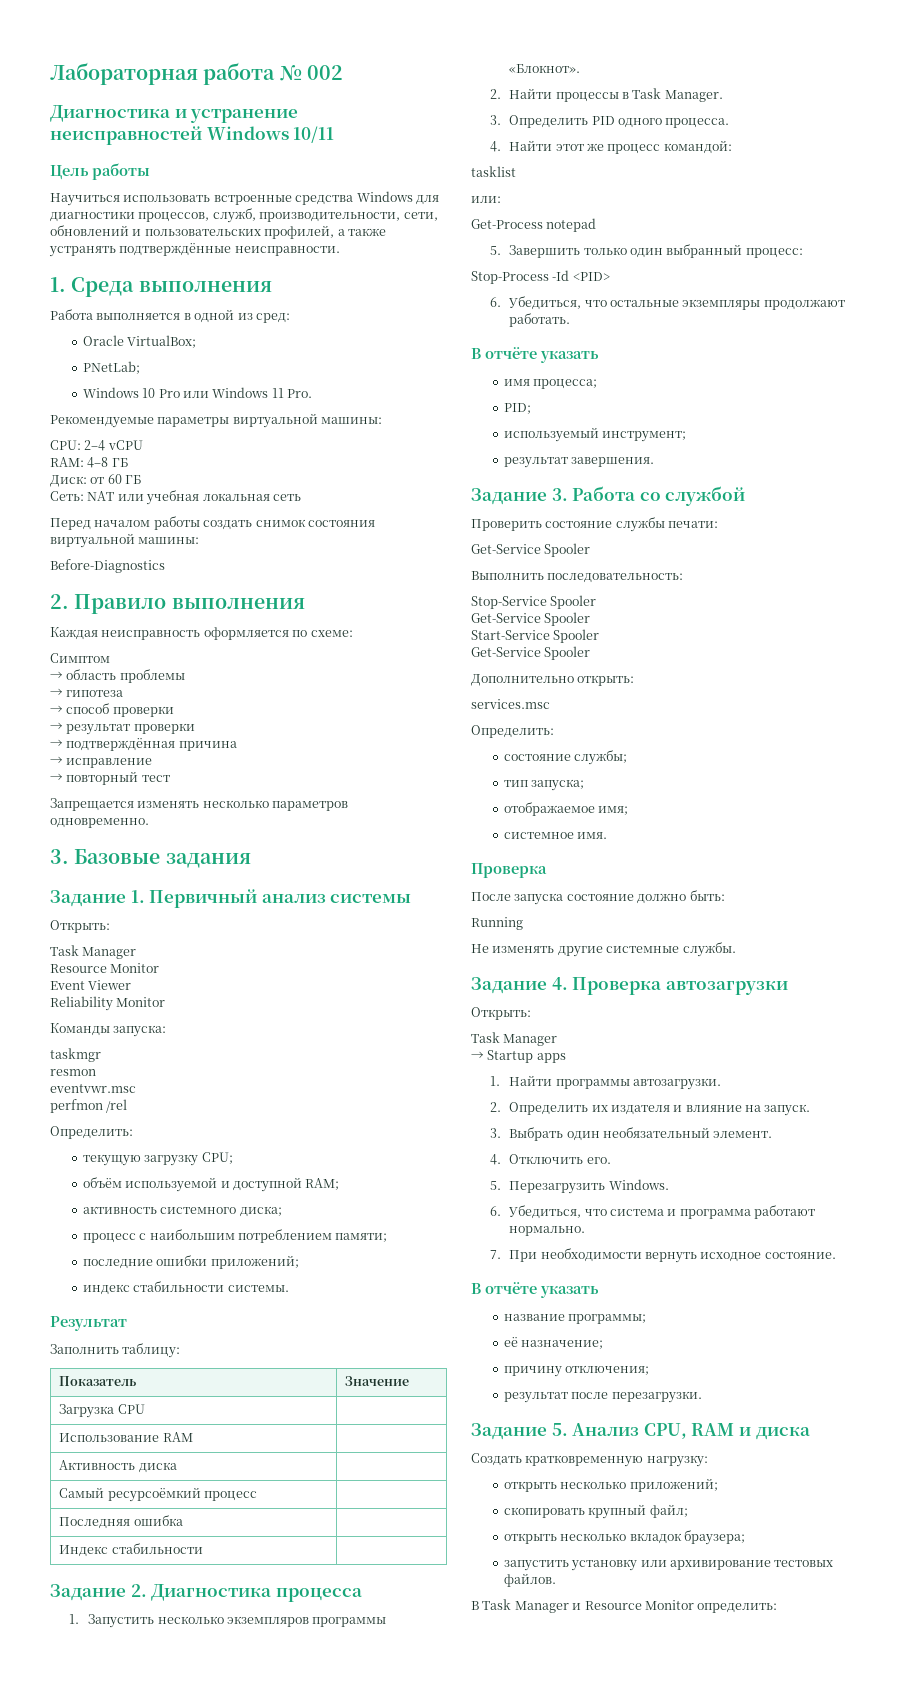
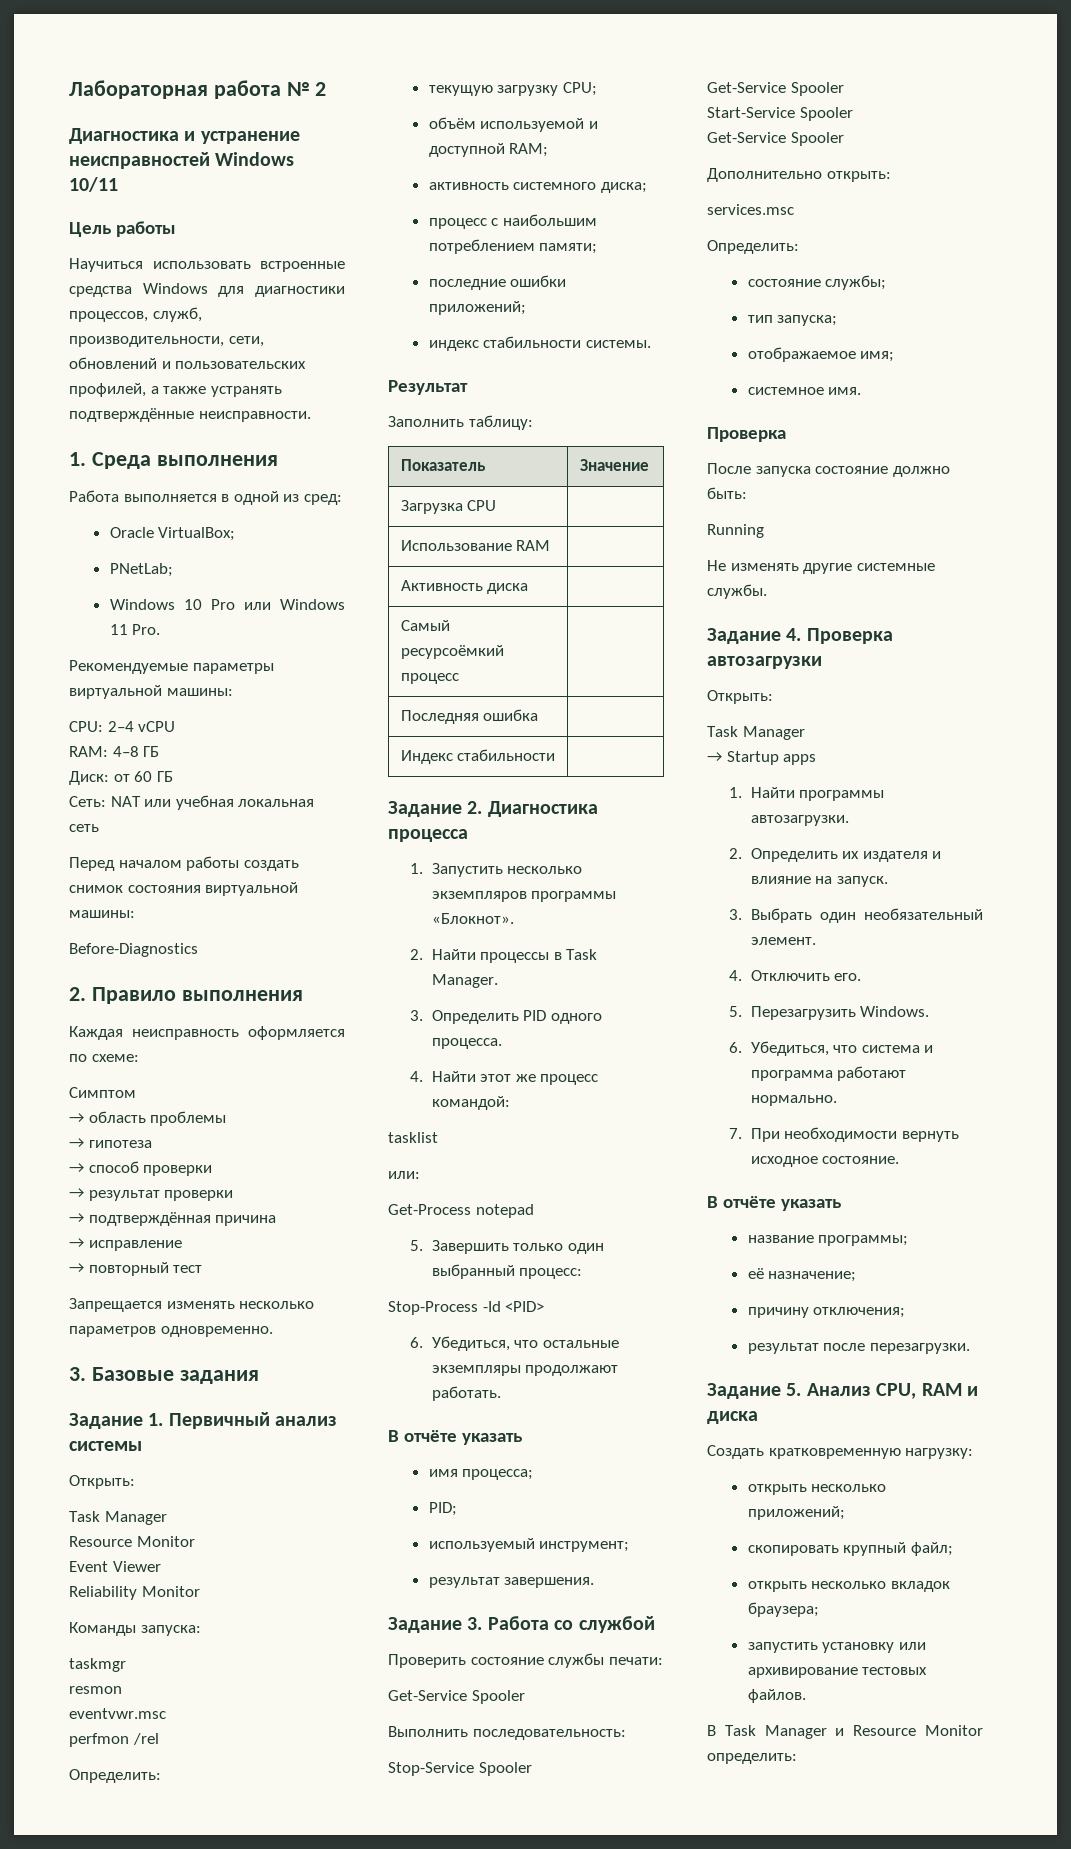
- Лабораторная работа № 002
+ Лабораторная работа № 2

